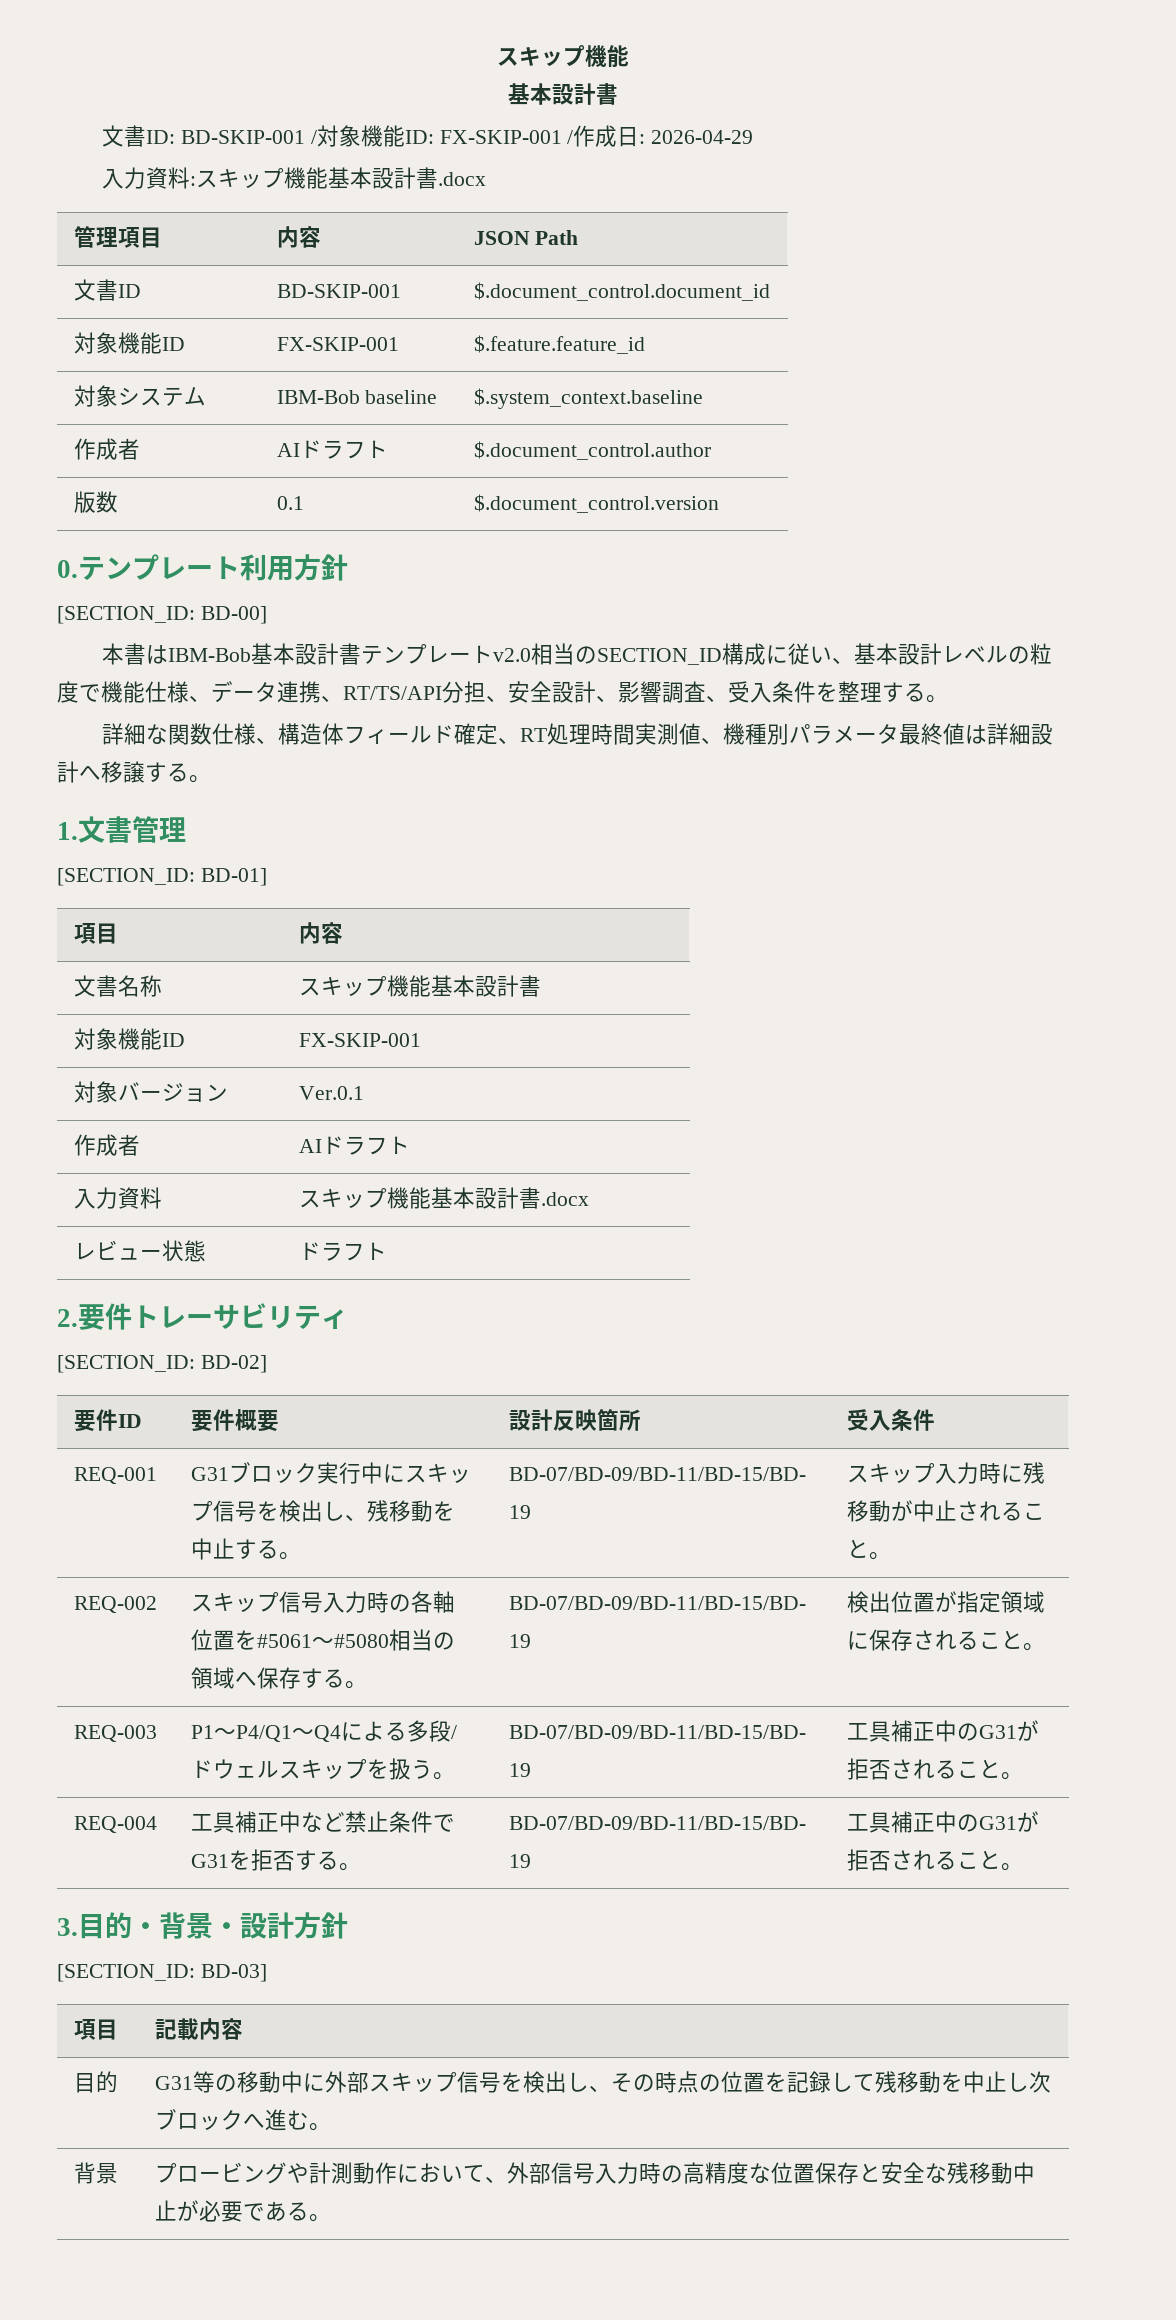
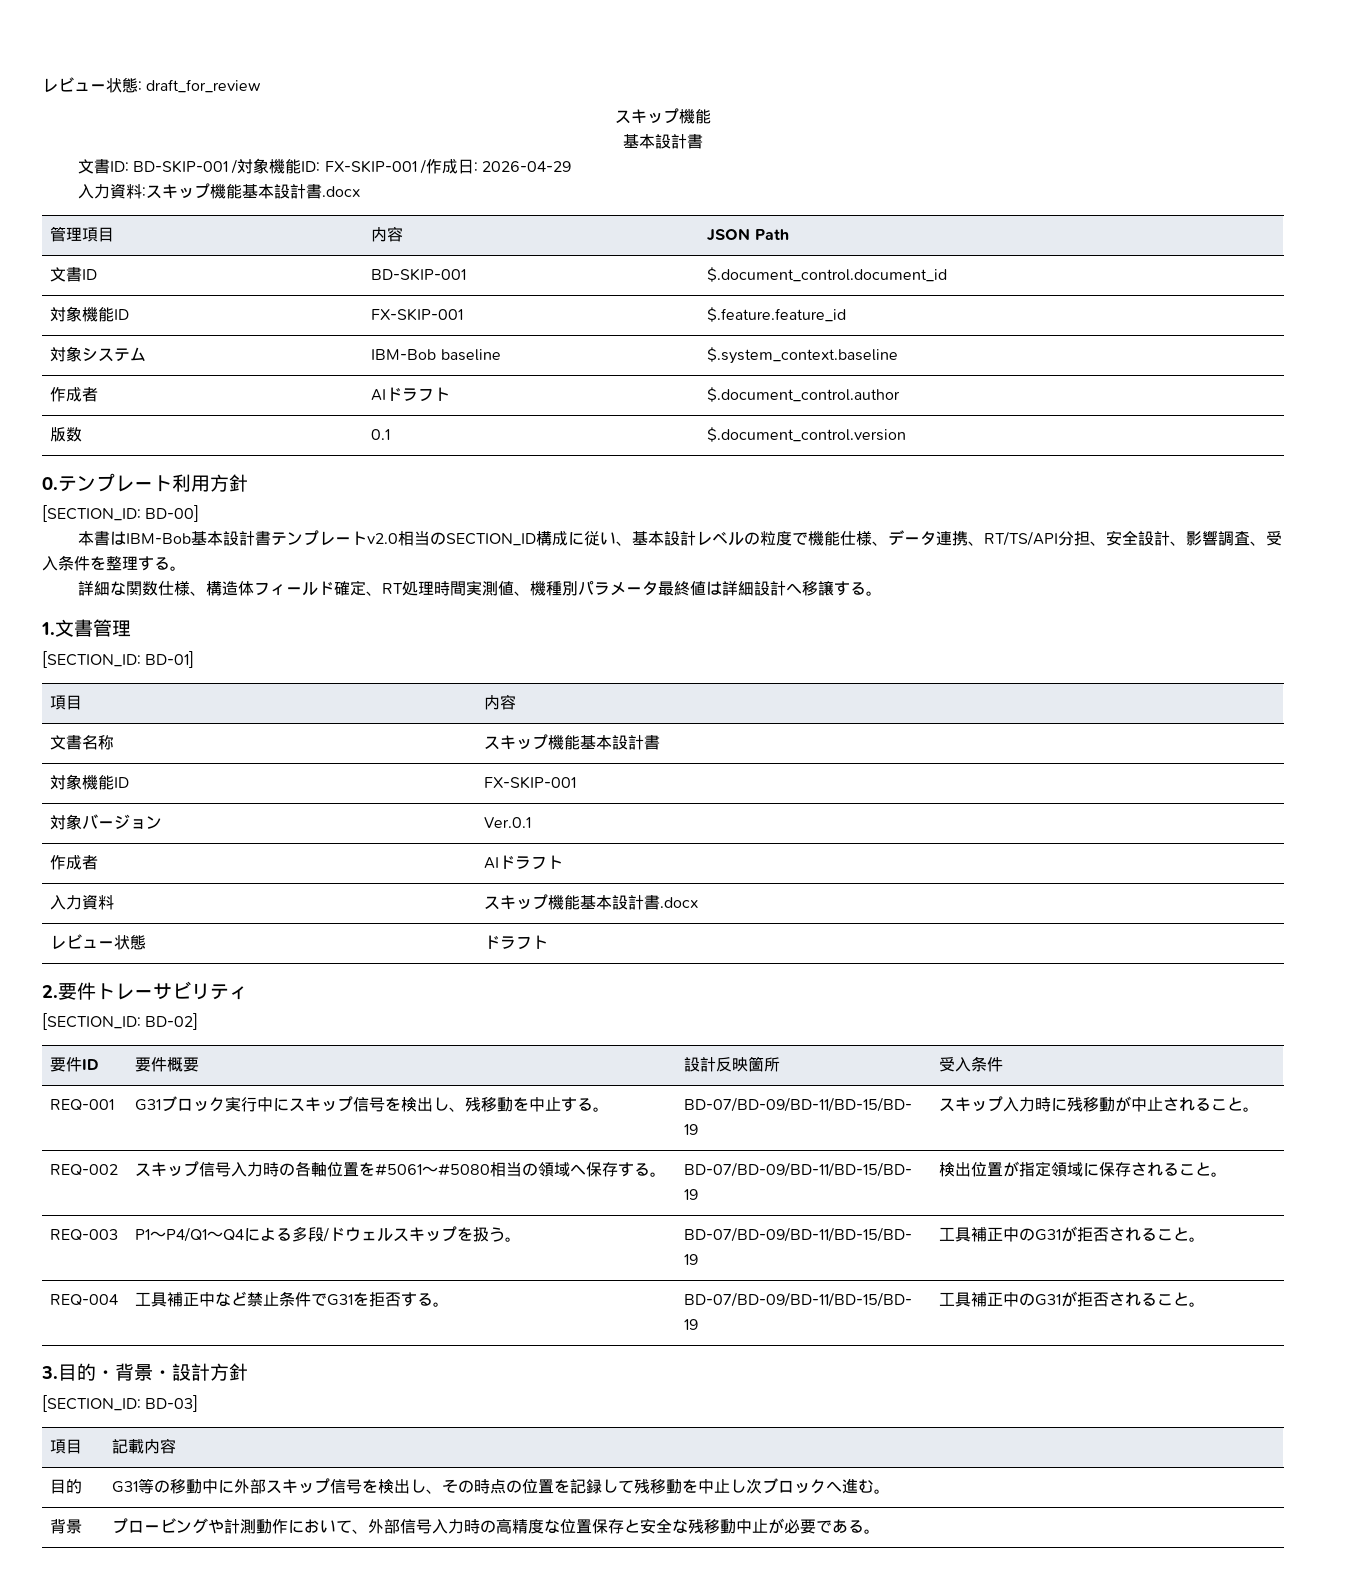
+ レビュー状態: draft_for_review

